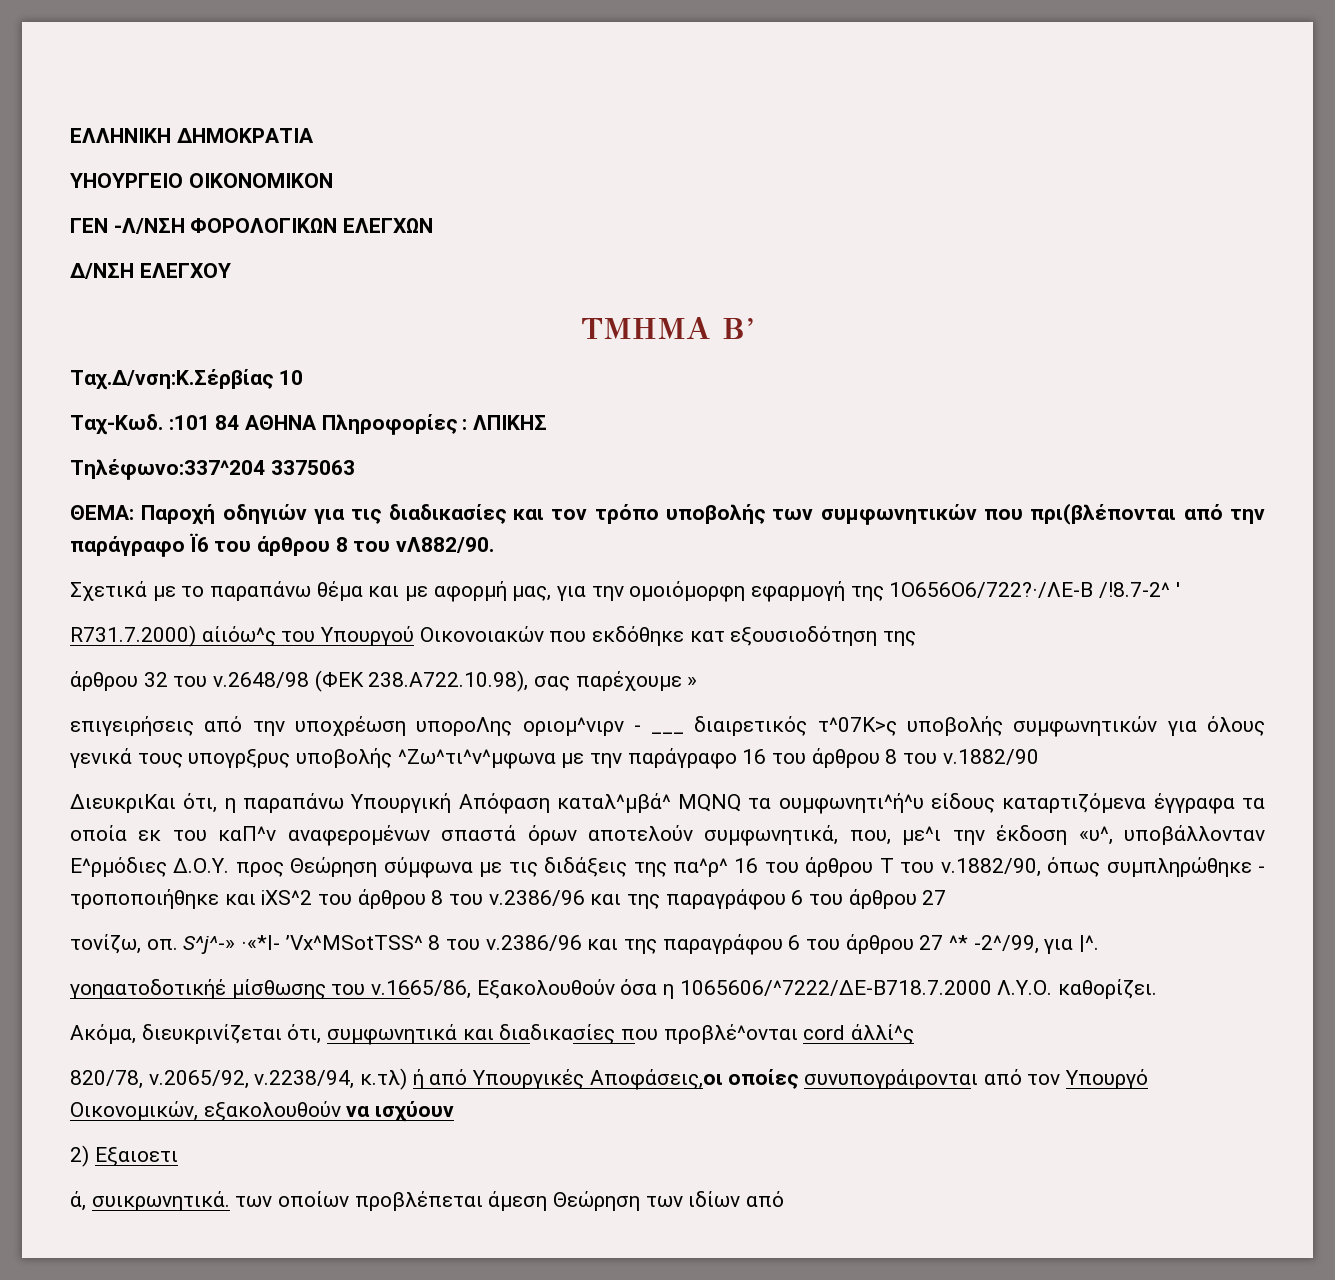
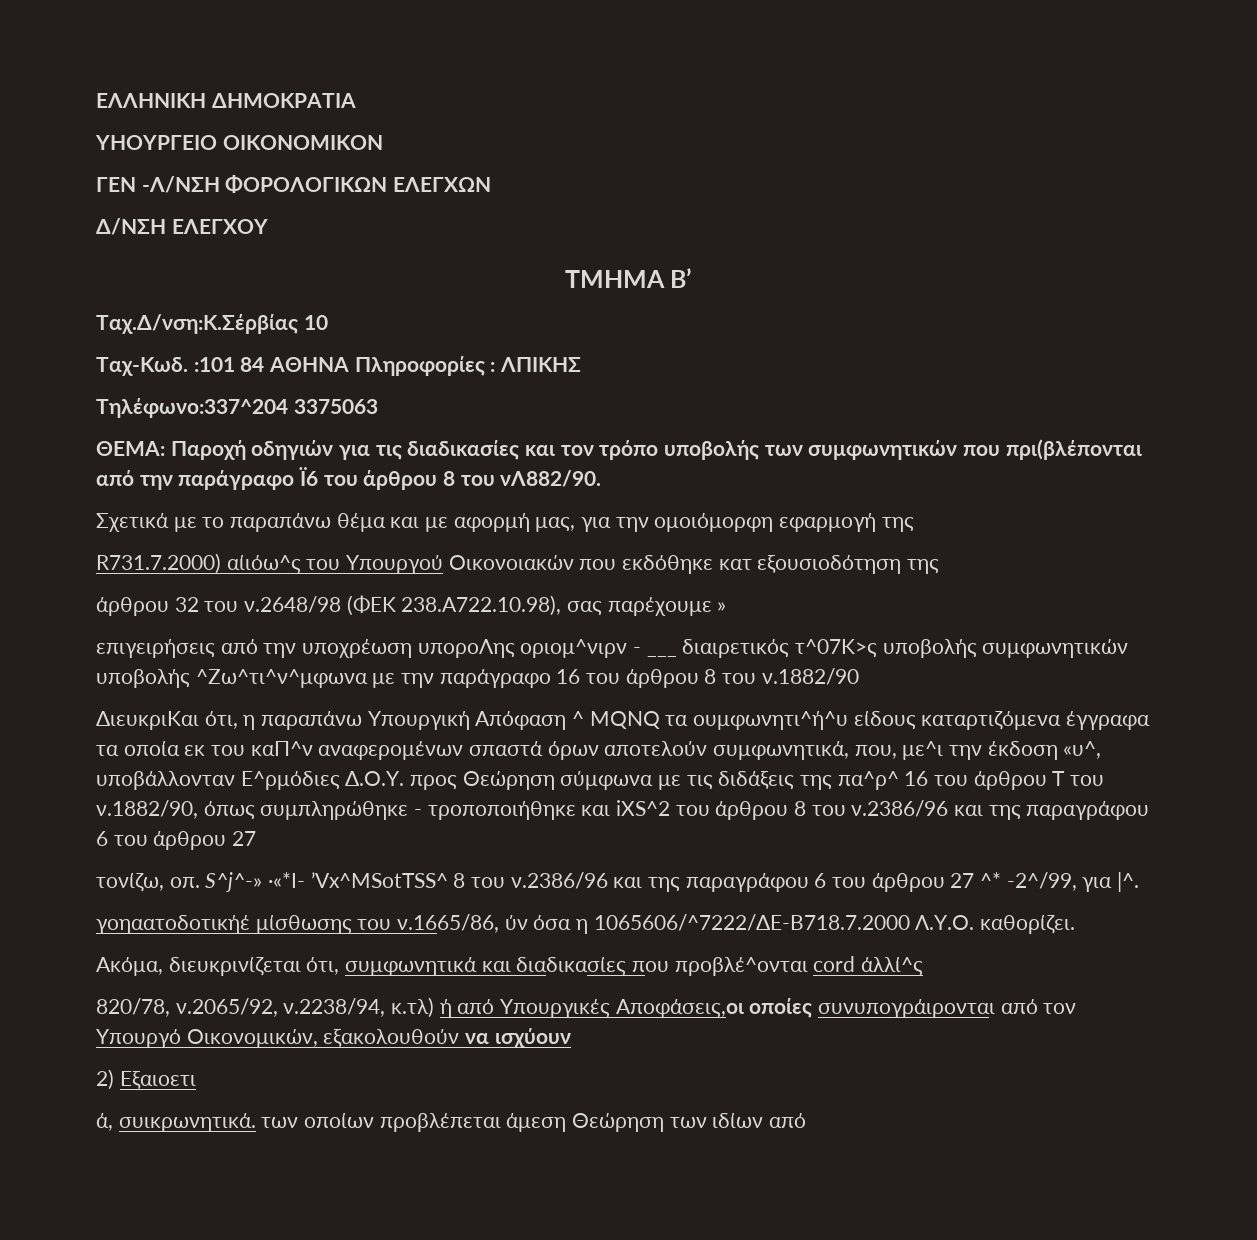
- Σχετικά με το παραπάνω θέμα και με αφορμή μας, για την ομοιόμορφη εφαρμογή της 1Ο656Ο6/722?·/ΛΕ-Β /!8.7-2^ '
+ Σχετικά με το παραπάνω θέμα και με αφορμή μας, για την ομοιόμορφη εφαρμογή της
- επιγειρήσεις από την υποχρέωση υποροΛης οριομ^νιρν - ___ διαιρετικός τ^07Κ>ς υποβολής συμφωνητικών για όλους γενικά τους υπογρξρυς υποβολής ^Ζω^τι^ν^μφωνα με την παράγραφο 16 του άρθρου 8 του ν.1882/90
+ επιγειρήσεις από την υποχρέωση υποροΛης οριομ^νιρν - ___ διαιρετικός τ^07Κ>ς υποβολής συμφωνητικών υποβολής ^Ζω^τι^ν^μφωνα με την παράγραφο 16 του άρθρου 8 του ν.1882/90
- ΔιευκριΚαι ότι, η παραπάνω Υπουργική Απόφαση καταλ^μβά^ MQNQ τα ουμφωνητι^ή^υ είδους καταρτιζόμενα έγγραφα τα οποία εκ του καΠ^ν αναφερομένων σπαστά όρων αποτελούν συμφωνητικά, που, με^ι την έκδοση «υ^, υποβάλλονταν Ε^ρμόδιες Δ.Ο.Υ. προς Θεώρηση σύμφωνα με τις διδάξεις της πα^ρ^ 16 του άρθρου Τ του ν.1882/90, όπως συμπληρώθηκε - τροποποιήθηκε και iXS^2 του άρθρου 8 του ν.2386/96 και της παραγράφου 6 του άρθρου 27
+ ΔιευκριΚαι ότι, η παραπάνω Υπουργική Απόφαση ^ MQNQ τα ουμφωνητι^ή^υ είδους καταρτιζόμενα έγγραφα τα οποία εκ του καΠ^ν αναφερομένων σπαστά όρων αποτελούν συμφωνητικά, που, με^ι την έκδοση «υ^, υποβάλλονταν Ε^ρμόδιες Δ.Ο.Υ. προς Θεώρηση σύμφωνα με τις διδάξεις της πα^ρ^ 16 του άρθρου Τ του ν.1882/90, όπως συμπληρώθηκε - τροποποιήθηκε και iXS^2 του άρθρου 8 του ν.2386/96 και της παραγράφου 6 του άρθρου 27
- γοηαατοδοτικήέ μίσθωσης του ν.1665/86, Εξακολουθούν όσα η 1065606/^7222/ΔΕ-Β718.7.2000 Λ.Υ.Ο. καθορίζει.
+ γοηαατοδοτικήέ μίσθωσης του ν.1665/86, ύν όσα η 1065606/^7222/ΔΕ-Β718.7.2000 Λ.Υ.Ο. καθορίζει.

